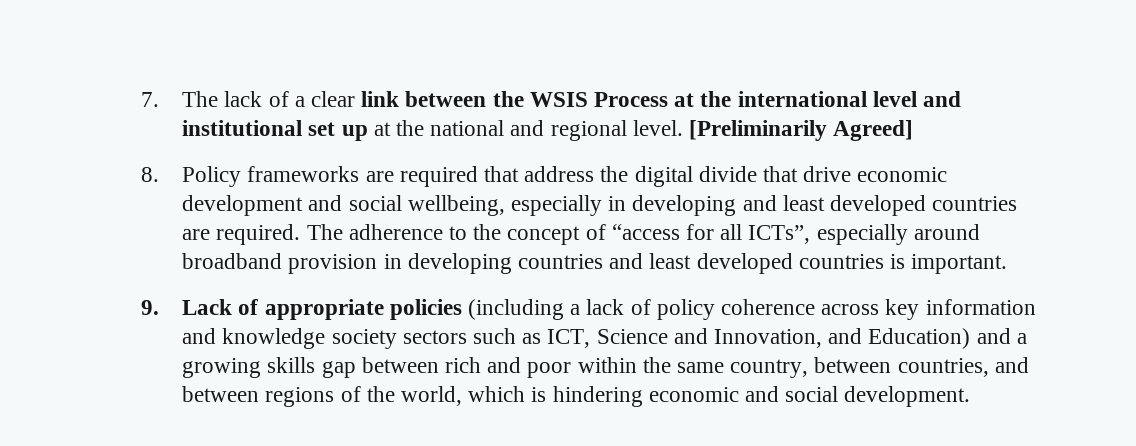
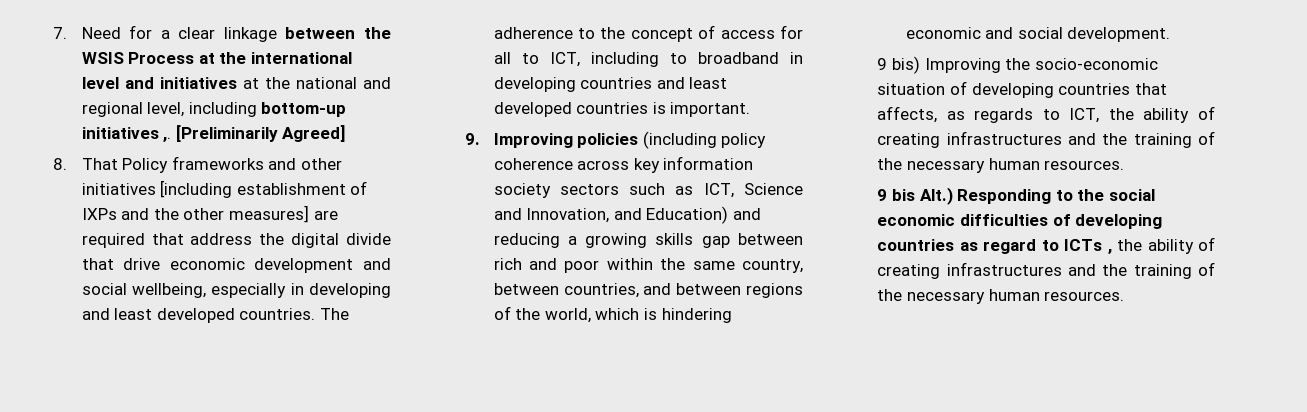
- 7. The lack of a clear link between the WSIS Process at the international level and institutional set up at the national and regional level.
+ 7. Need for a clear linkage between the WSIS Process at the international level and initiatives at the national and regional level, including bottom-up initiatives ,.
- 8. Policy frameworks are required that address the digital divide that drive economic development and social wellbeing, especially in developing and least developed countries are required.
+ 8. That Policy frameworks and other initiatives [including establishment of IXPs and the other measures] are required that address the digital divide that drive economic development and social wellbeing, especially in developing and least developed countries.
- The adherence to the concept of “access for all ICTs”, especially around broadband provision in developing countries and least developed countries is important.
+ The adherence to the concept of access for all to ICT, including to broadband in developing countries and least developed countries is important.
- 9. Lack of appropriate policies (including a lack of policy coherence across key information and knowledge society sectors such as ICT, Science and Innovation, and Education) and a growing skills gap between rich and poor within the same country, between countries, and between regions of the world, which is hindering economic and social development.
+ 9. Improving policies (including policy coherence across key information society sectors such as ICT, Science and Innovation, and Education) and reducing a growing skills gap between rich and poor within the same country, between countries, and between regions of the world, which is hindering economic and social development.
+ 9 bis) Improving the socio-economic situation of developing countries that affects, as regards to ICT, the ability of creating infrastructures and the training of the necessary human resources.
+ 9 bis Alt.) Responding to the social economic difficulties of developing countries as regard to ICTs , the ability of creating infrastructures and the training of the necessary human resources.

